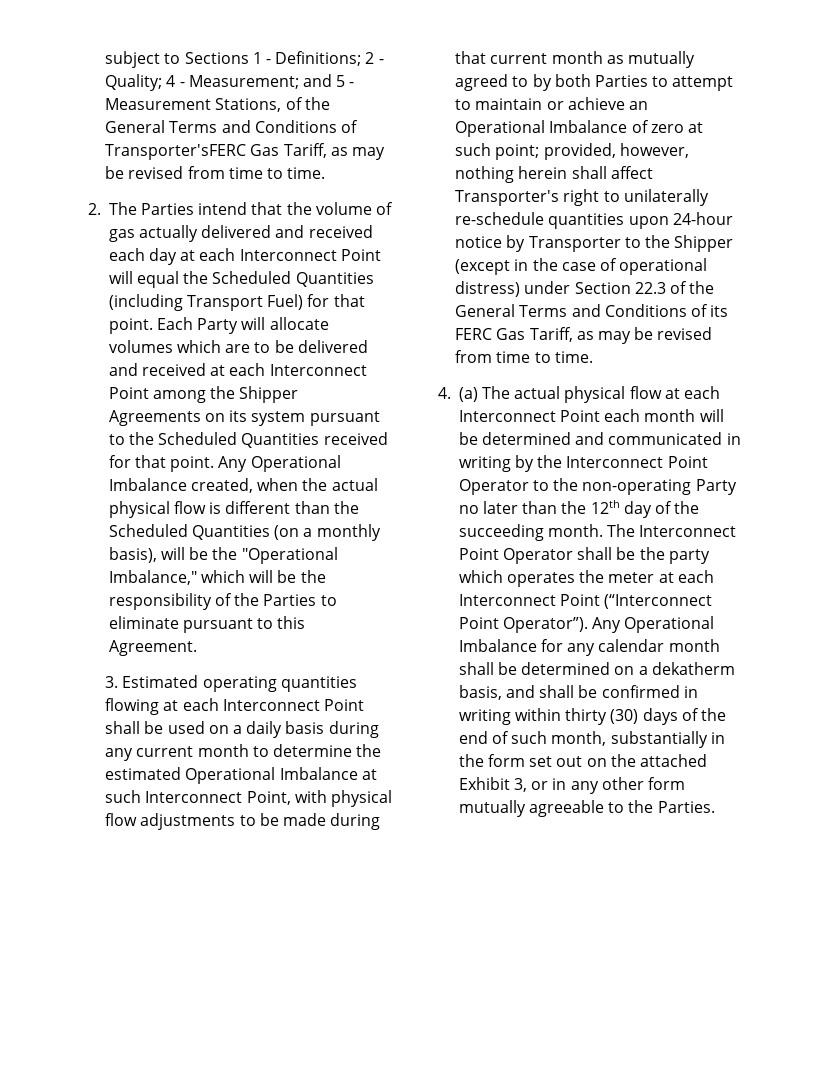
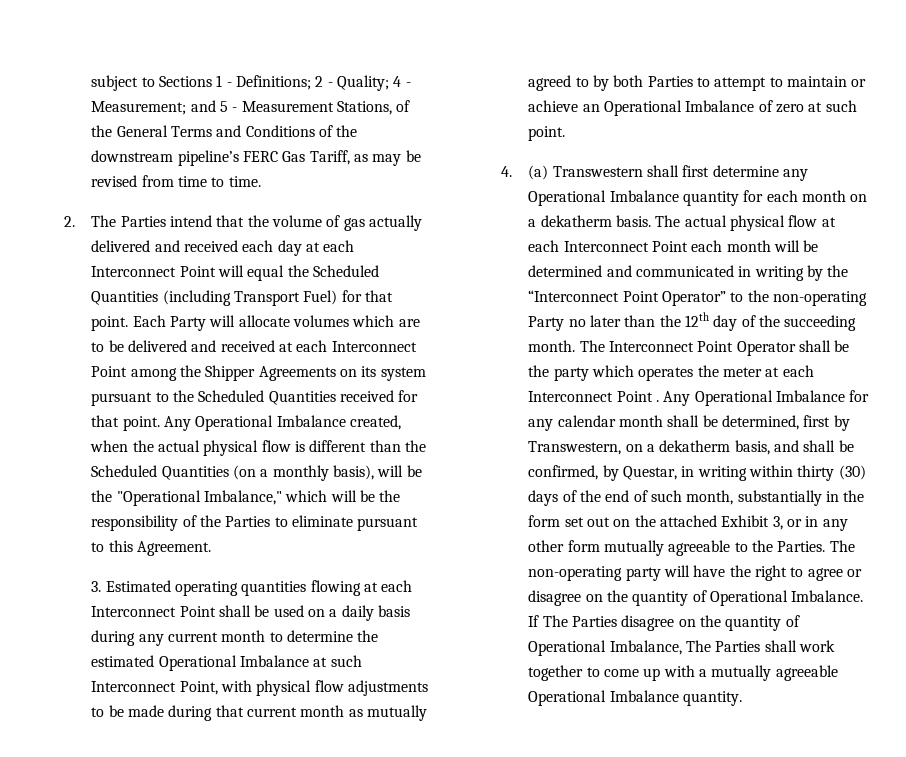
- subject to Sections 1 - Definitions; 2 - Quality; 4 - Measurement; and 5 - Measurement Stations, of the General Terms and Conditions of Transporter'sFERC Gas Tariff, as may be revised from time to time.
+ subject to Sections 1 - Definitions; 2 - Quality; 4 - Measurement; and 5 - Measurement Stations, of the General Terms and Conditions of the downstream pipeline’s FERC Gas Tariff, as may be revised from time to time.
- 3. Estimated operating quantities flowing at each Interconnect Point shall be used on a daily basis during any current month to determine the estimated Operational Imbalance at such Interconnect Point, with physical flow adjustments to be made during that current month as mutually agreed to by both Parties to attempt to maintain or achieve an Operational Imbalance of zero at such point; provided, however, nothing herein shall affect Transporter's right to unilaterally re-schedule quantities upon 24-hour notice by Transporter to the Shipper (except in the case of operational distress) under Section 22.3 of the General Terms and Conditions of its FERC Gas Tariff, as may be revised from time to time.
- 4. (a) The actual physical flow at each Interconnect Point each month will be determined and communicated in writing by the Interconnect Point Operator to the non-operating Party no later than the 12th day of the succeeding month.
+ 3. Estimated operating quantities flowing at each Interconnect Point shall be used on a daily basis during any current month to determine the estimated Operational Imbalance at such Interconnect Point, with physical flow adjustments to be made during that current month as mutually agreed to by both Parties to attempt to maintain or achieve an Operational Imbalance of zero at such point.
+ 4. (a) Transwestern shall first determine any Operational Imbalance quantity for each month on a dekatherm basis. The actual physical flow at each Interconnect Point each month will be determined and communicated in writing by the “Interconnect Point Operator” to the non-operating Party no later than the 12th day of the succeeding month.
- The Interconnect Point Operator shall be the party which operates the meter at each Interconnect Point (“Interconnect Point Operator”).
+ The Interconnect Point Operator shall be the party which operates the meter at each Interconnect Point .
- Any Operational Imbalance for any calendar month shall be determined on a dekatherm basis, and shall be confirmed in writing within thirty (30) days of the end of such month, substantially in the form set out on the attached Exhibit 3, or in any other form mutually agreeable to the Parties.
+ Any Operational Imbalance for any calendar month shall be determined, first by Transwestern, on a dekatherm basis, and shall be confirmed, by Questar, in writing within thirty (30) days of the end of such month, substantially in the form set out on the attached Exhibit 3, or in any other form mutually agreeable to the Parties.
+ The non-operating party will have the right to agree or disagree on the quantity of Operational Imbalance. If The Parties disagree on the quantity of Operational Imbalance, The Parties shall work together to come up with a mutually agreeable Operational Imbalance quantity.

